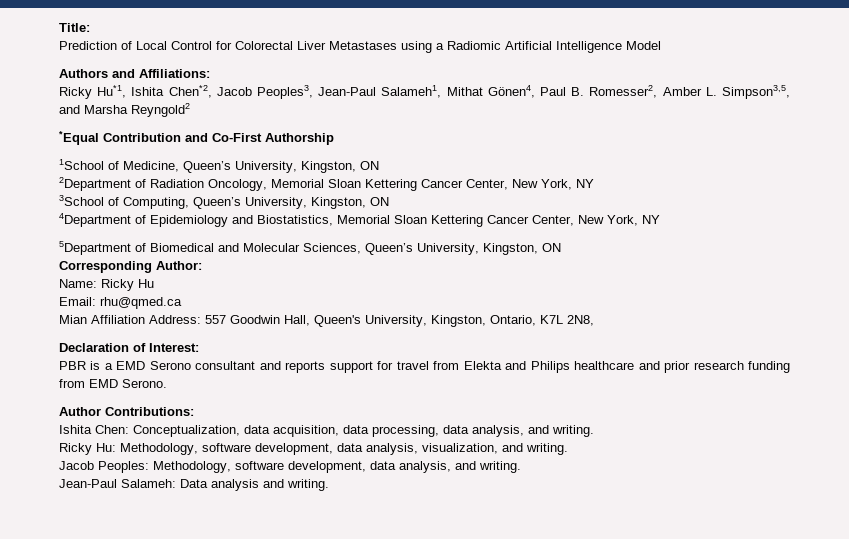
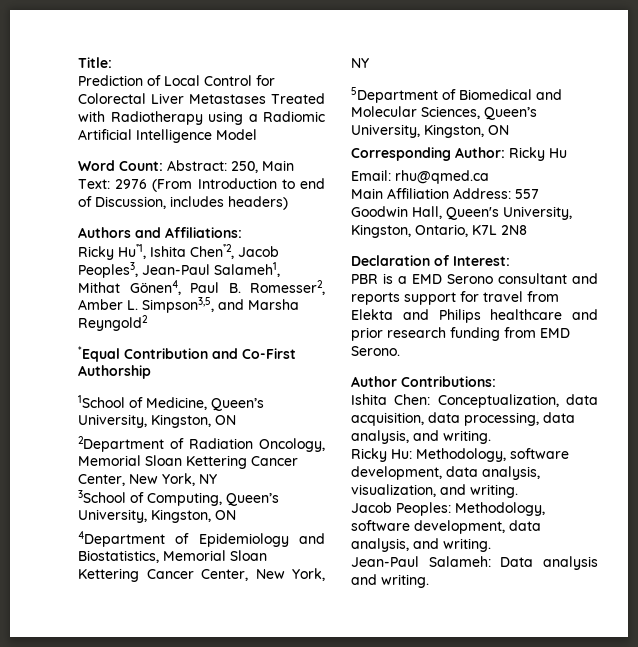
- Prediction of Local Control for Colorectal Liver Metastases using a Radiomic Artificial Intelligence Model
+ Prediction of Local Control for Colorectal Liver Metastases Treated with Radiotherapy using a Radiomic Artificial Intelligence Model
+ Word Count: Abstract: 250, Main Text: 2976 (From Introduction to end of Discussion, includes headers)
- Corresponding Author:
- Name: Ricky Hu
+ Corresponding Author: Ricky Hu
- Mian Affiliation Address: 557 Goodwin Hall, Queen's University, Kingston, Ontario, K7L 2N8,
+ Main Affiliation Address: 557 Goodwin Hall, Queen's University, Kingston, Ontario, K7L 2N8

